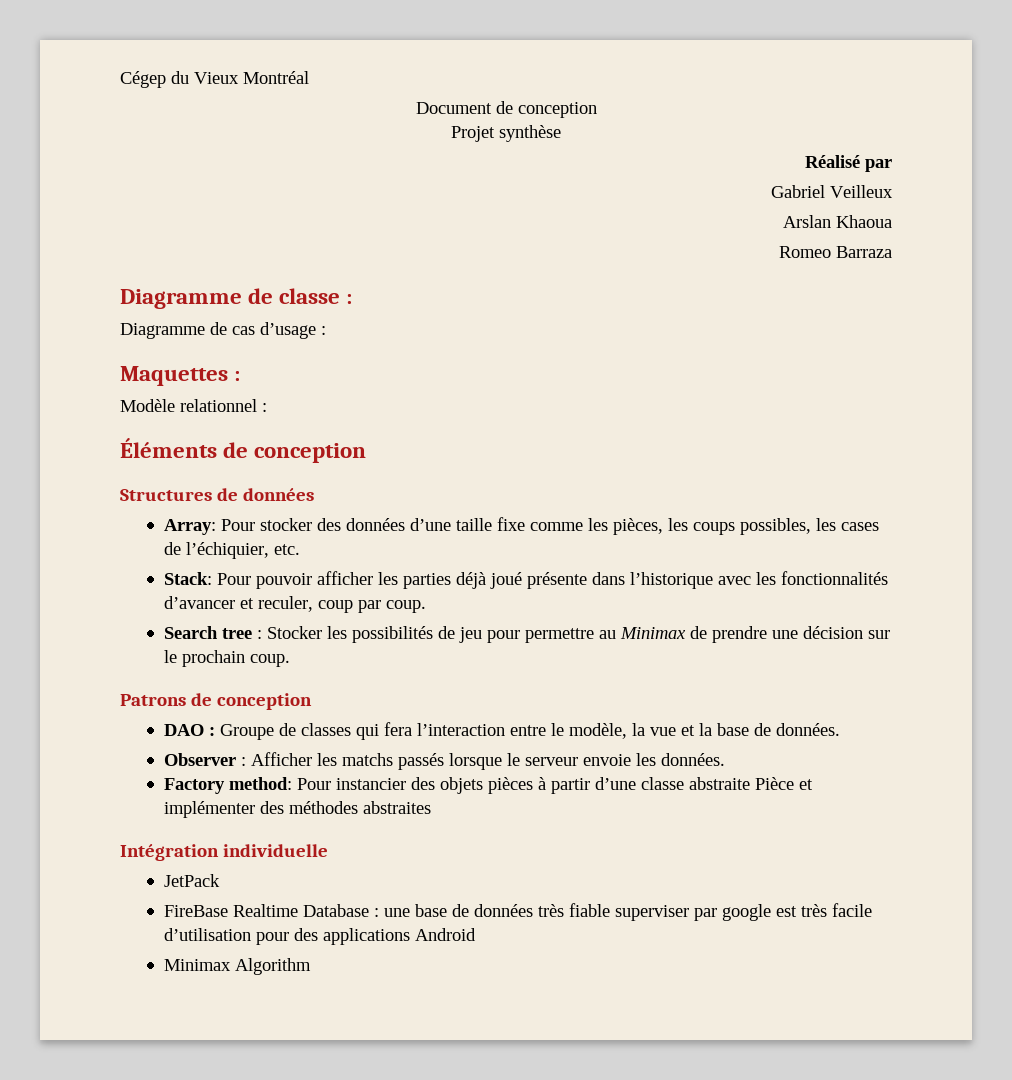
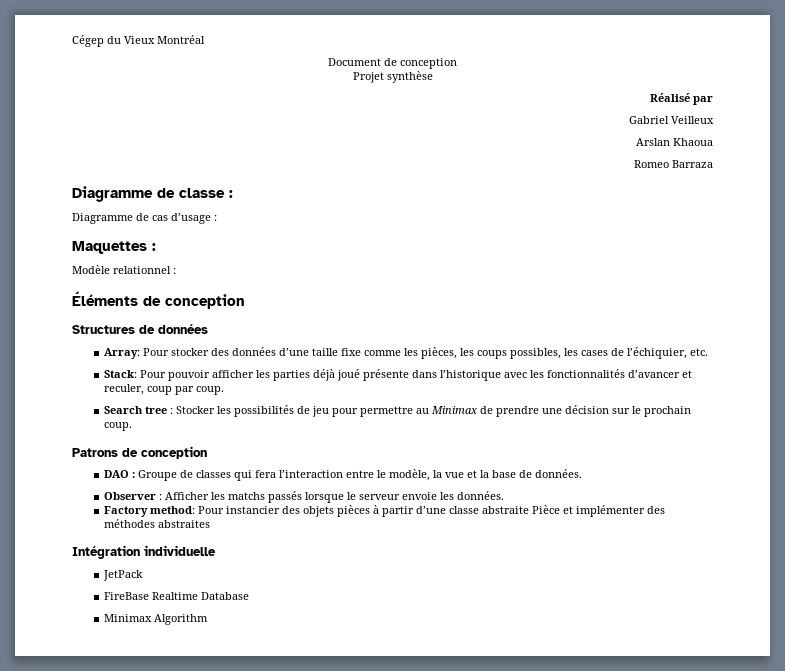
- FireBase Realtime Database : une base de données très fiable superviser par google est très facile d’utilisation pour des applications Android
+ FireBase Realtime Database

